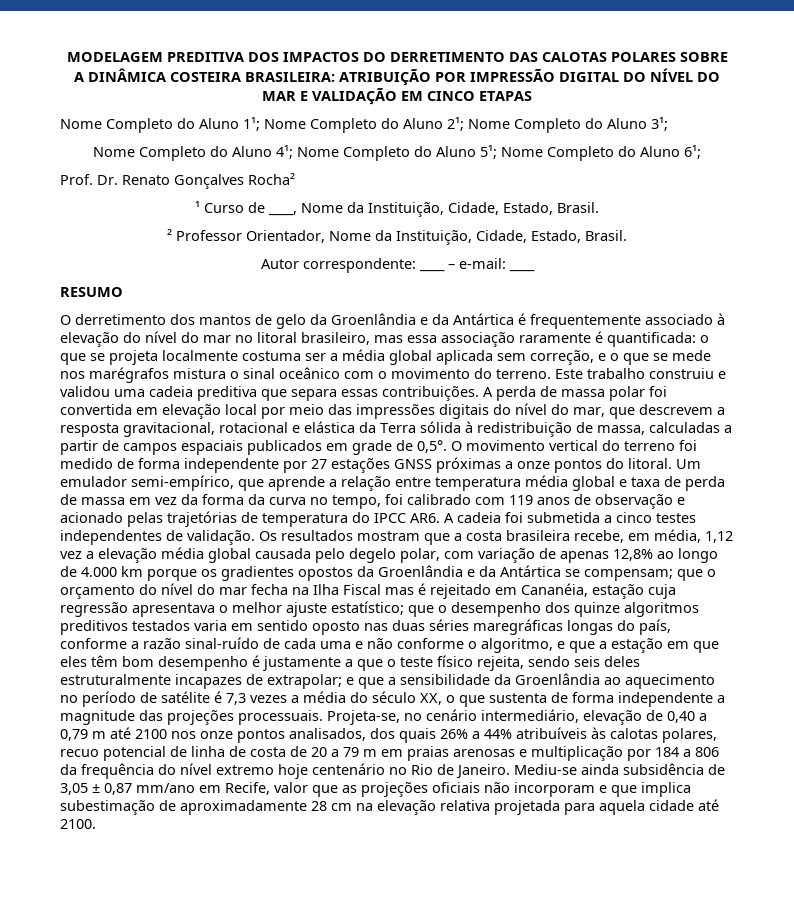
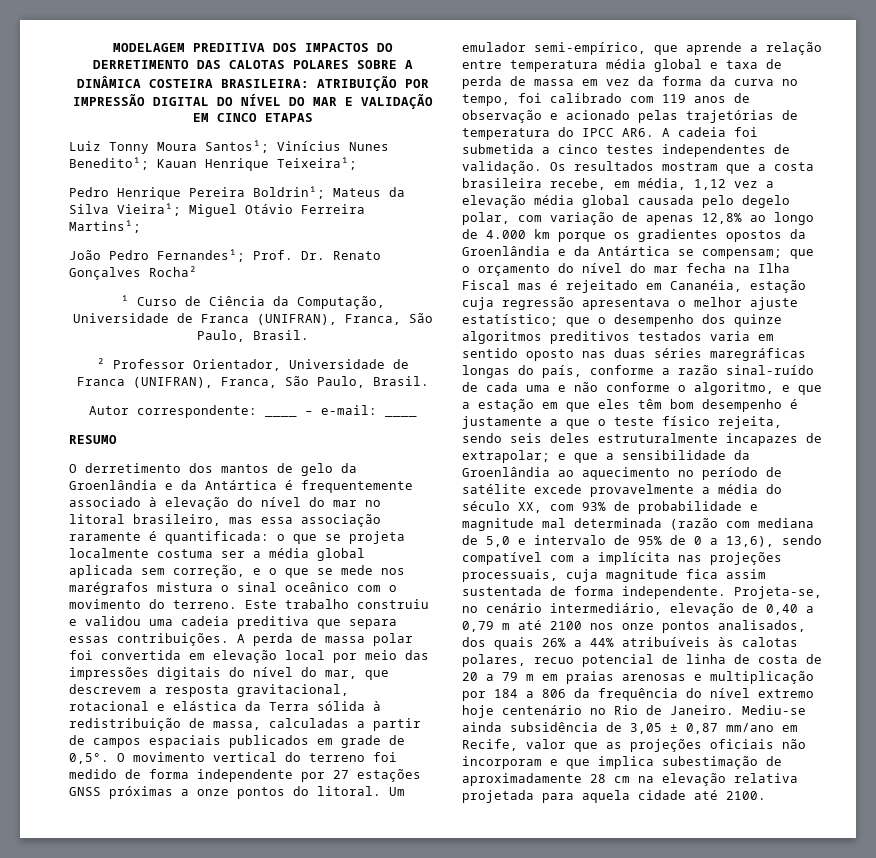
- Nome Completo do Aluno 1¹; Nome Completo do Aluno 2¹; Nome Completo do Aluno 3¹;
- Nome Completo do Aluno 4¹; Nome Completo do Aluno 5¹; Nome Completo do Aluno 6¹;
- Prof. Dr. Renato Gonçalves Rocha²
+ Luiz Tonny Moura Santos¹; Vinícius Nunes Benedito¹; Kauan Henrique Teixeira¹;
+ Pedro Henrique Pereira Boldrin¹; Mateus da Silva Vieira¹; Miguel Otávio Ferreira Martins¹;
+ João Pedro Fernandes¹; Prof. Dr. Renato Gonçalves Rocha²
- ¹ Curso de ____, Nome da Instituição, Cidade, Estado, Brasil.
- ² Professor Orientador, Nome da Instituição, Cidade, Estado, Brasil.
+ ¹ Curso de Ciência da Computação, Universidade de Franca (UNIFRAN), Franca, São Paulo, Brasil.
+ ² Professor Orientador, Universidade de Franca (UNIFRAN), Franca, São Paulo, Brasil.
- e que a sensibilidade da Groenlândia ao aquecimento no período de satélite é 7,3 vezes a média do século XX, o que sustenta de forma independente a magnitude das projeções processuais.
+ e que a sensibilidade da Groenlândia ao aquecimento no período de satélite excede provavelmente a média do século XX, com 93% de probabilidade e magnitude mal determinada (razão com mediana de 5,0 e intervalo de 95% de 0 a 13,6), sendo compatível com a implícita nas projeções processuais, cuja magnitude fica assim sustentada de forma independente.

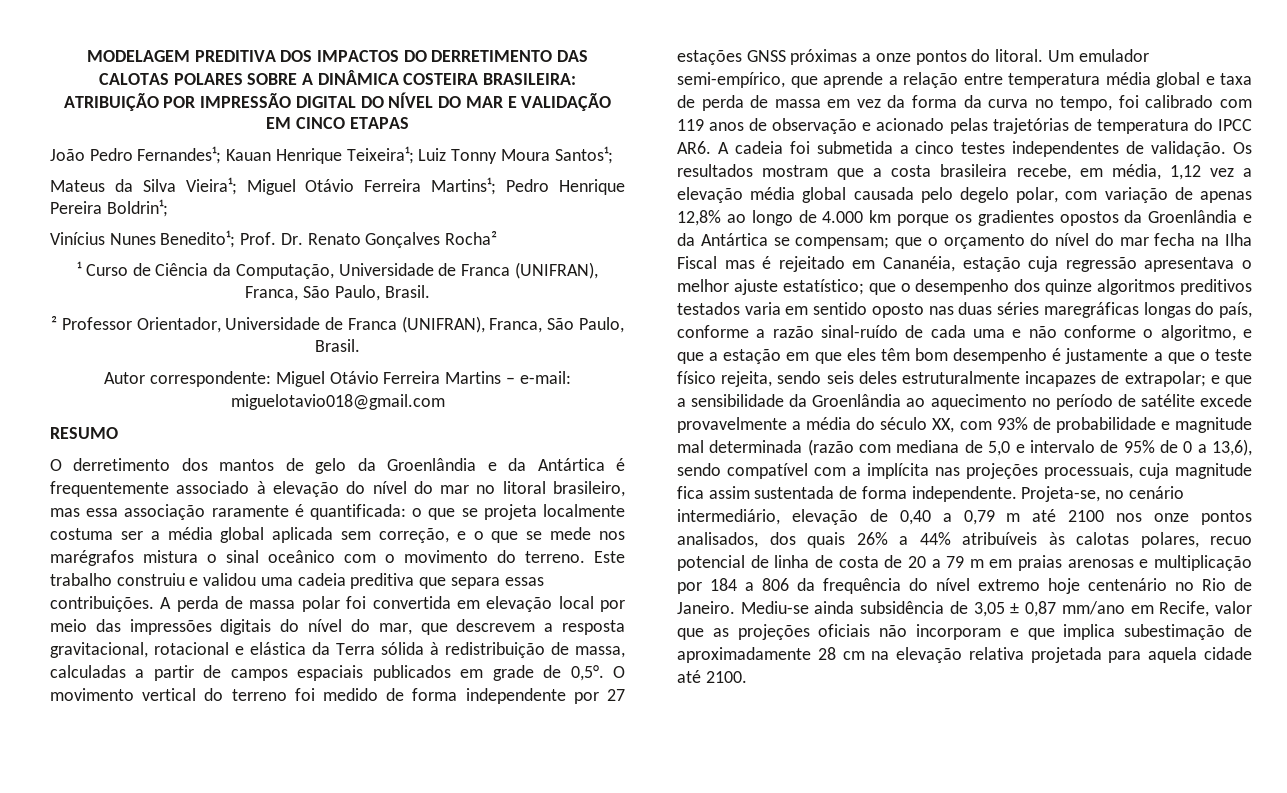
- Luiz Tonny Moura Santos¹; Vinícius Nunes Benedito¹; Kauan Henrique Teixeira¹;
- Pedro Henrique Pereira Boldrin¹; Mateus da Silva Vieira¹; Miguel Otávio Ferreira Martins¹;
- João Pedro Fernandes¹; Prof. Dr. Renato Gonçalves Rocha²
+ João Pedro Fernandes¹; Kauan Henrique Teixeira¹; Luiz Tonny Moura Santos¹;
+ Mateus da Silva Vieira¹; Miguel Otávio Ferreira Martins¹; Pedro Henrique Pereira Boldrin¹;
+ Vinícius Nunes Benedito¹; Prof. Dr. Renato Gonçalves Rocha²
- Autor correspondente: ____ – e-mail: ____
+ Autor correspondente: Miguel Otávio Ferreira Martins – e-mail: miguelotavio018@gmail.com

